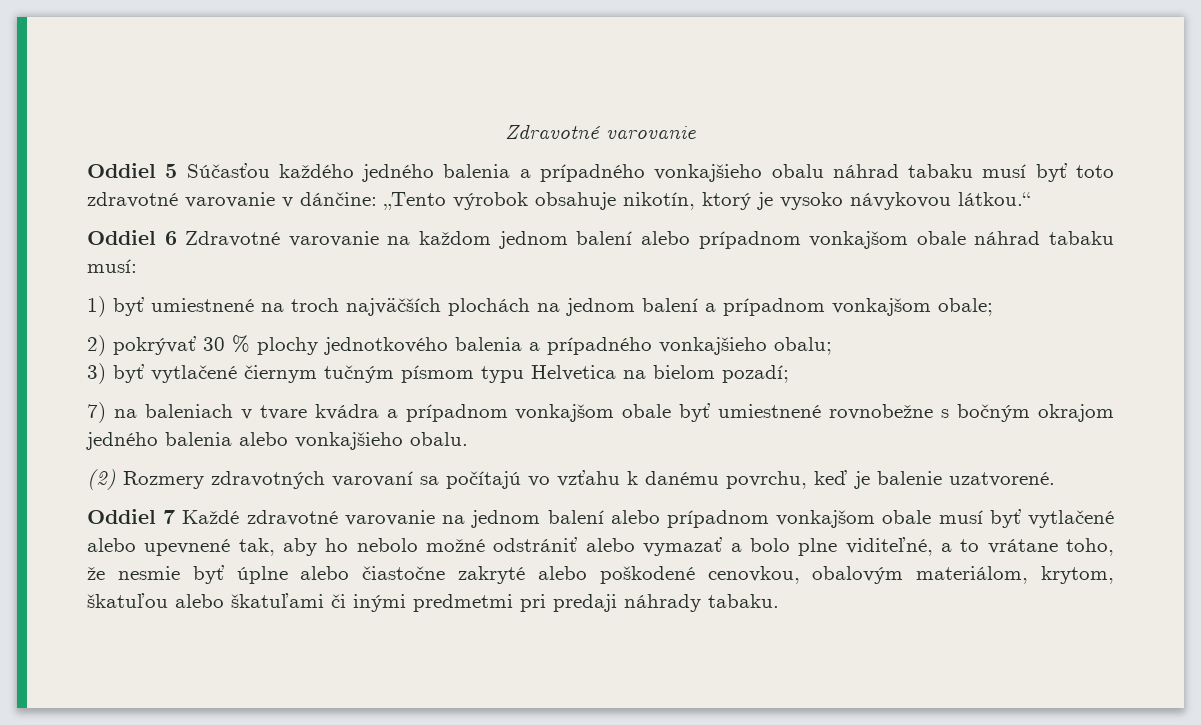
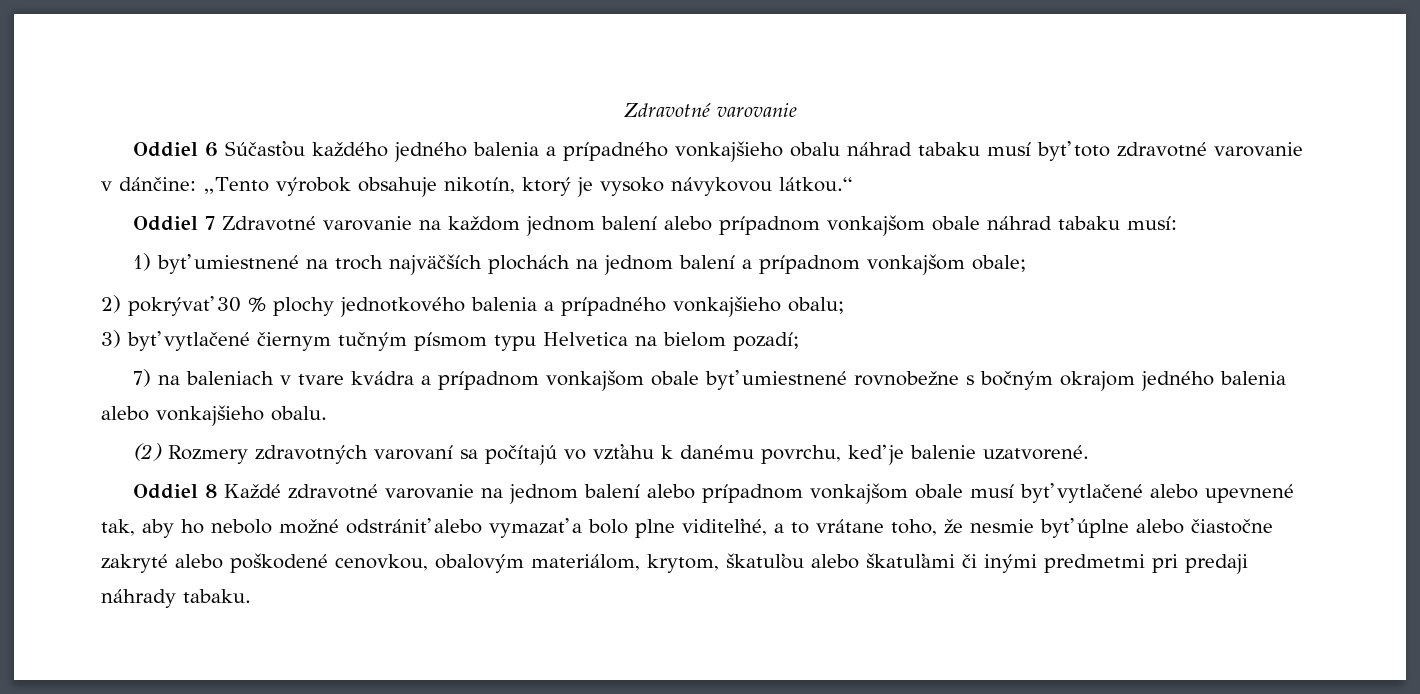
- Oddiel 5 Súčasťou každého jedného balenia a prípadného vonkajšieho obalu náhrad tabaku musí byť toto zdravotné varovanie v dánčine: „Tento výrobok obsahuje nikotín, ktorý je vysoko návykovou látkou.“
+ Oddiel 6 Súčasťou každého jedného balenia a prípadného vonkajšieho obalu náhrad tabaku musí byť toto zdravotné varovanie v dánčine: „Tento výrobok obsahuje nikotín, ktorý je vysoko návykovou látkou.“
- Oddiel 6 Zdravotné varovanie na každom jednom balení alebo prípadnom vonkajšom obale náhrad tabaku musí:
+ Oddiel 7 Zdravotné varovanie na každom jednom balení alebo prípadnom vonkajšom obale náhrad tabaku musí:
- Oddiel 7 Každé zdravotné varovanie na jednom balení alebo prípadnom vonkajšom obale musí byť vytlačené alebo upevnené tak, aby ho nebolo možné odstrániť alebo vymazať a bolo plne viditeľné, a to vrátane toho, že nesmie byť úplne alebo čiastočne zakryté alebo poškodené cenovkou, obalovým materiálom, krytom, škatuľou alebo škatuľami či inými predmetmi pri predaji náhrady tabaku.
+ Oddiel 8 Každé zdravotné varovanie na jednom balení alebo prípadnom vonkajšom obale musí byť vytlačené alebo upevnené tak, aby ho nebolo možné odstrániť alebo vymazať a bolo plne viditeľné, a to vrátane toho, že nesmie byť úplne alebo čiastočne zakryté alebo poškodené cenovkou, obalovým materiálom, krytom, škatuľou alebo škatuľami či inými predmetmi pri predaji náhrady tabaku.

